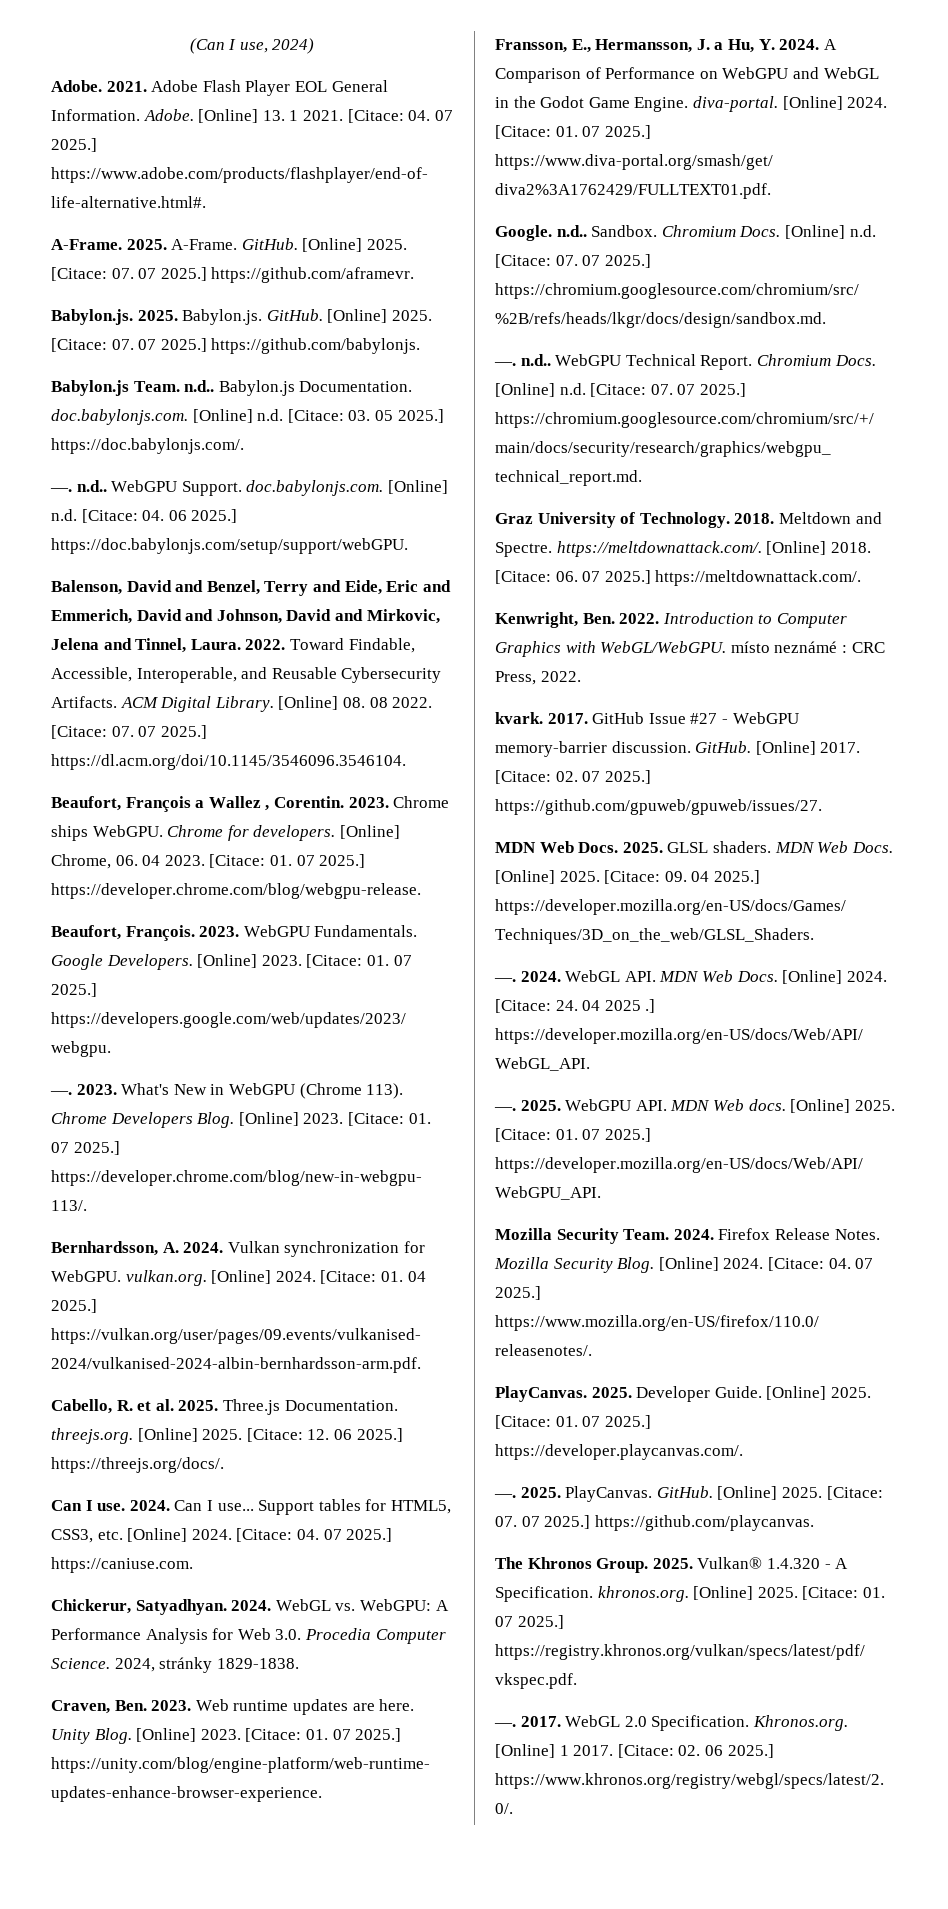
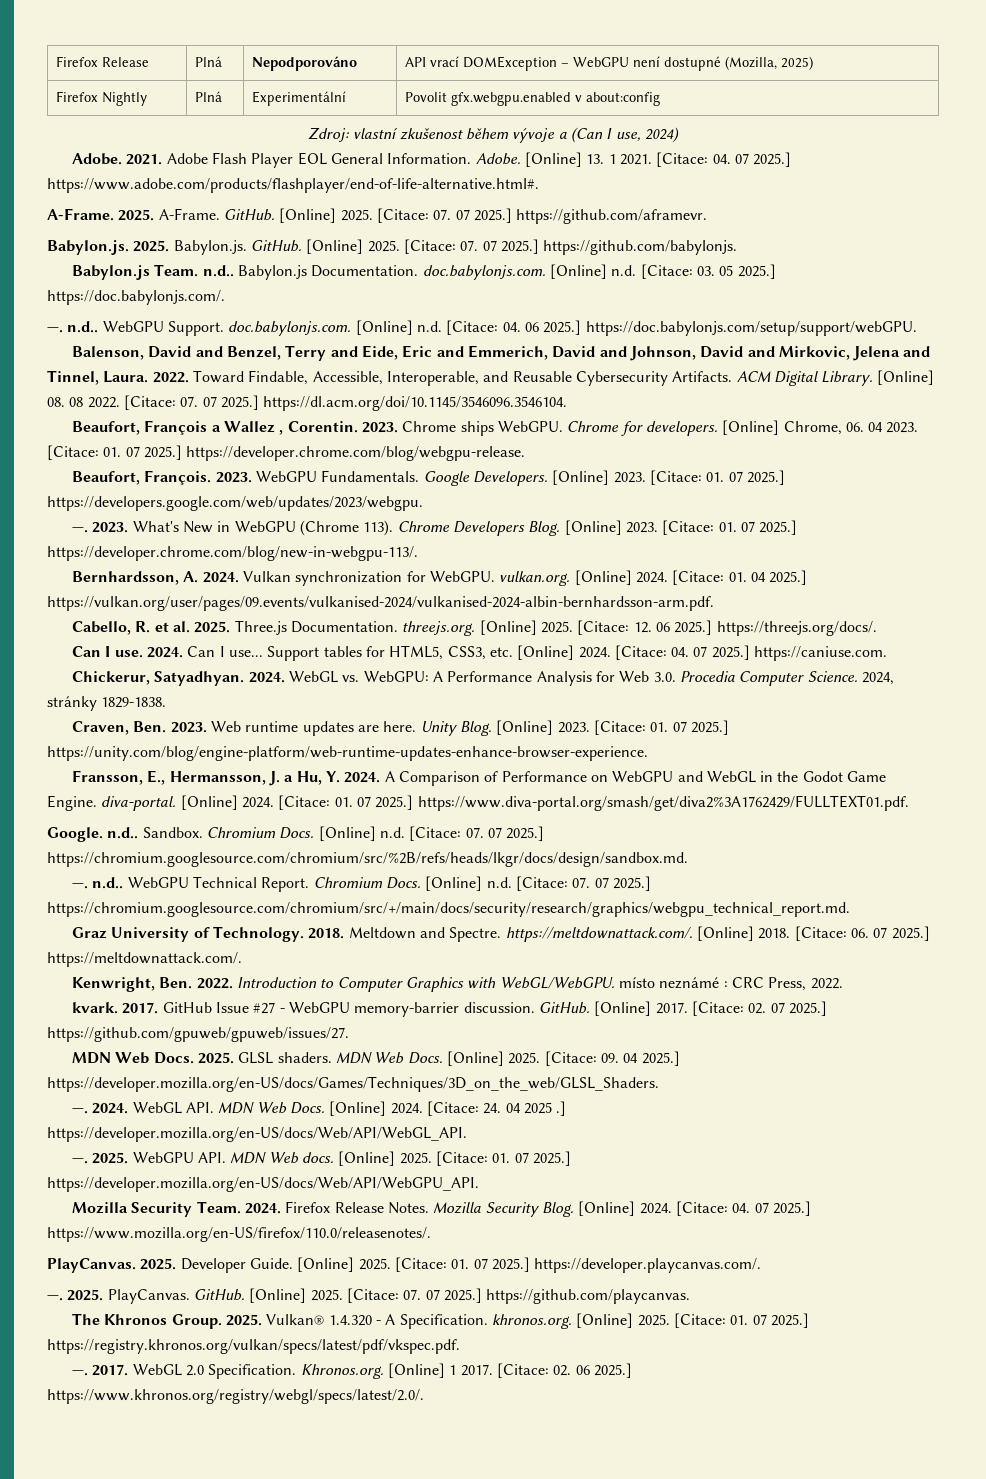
- (Can I use, 2024)
+ Firefox Release | Plná | Nepodporováno | API vrací DOMException – WebGPU není dostupné (Mozilla, 2025)
+ Firefox Nightly | Plná | Experimentální | Povolit gfx.webgpu.enabled v about:config
+ Zdroj: vlastní zkušenost během vývoje a (Can I use, 2024)

